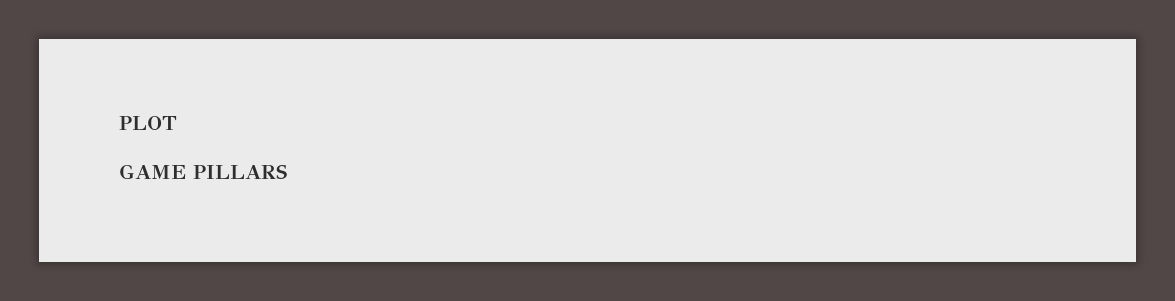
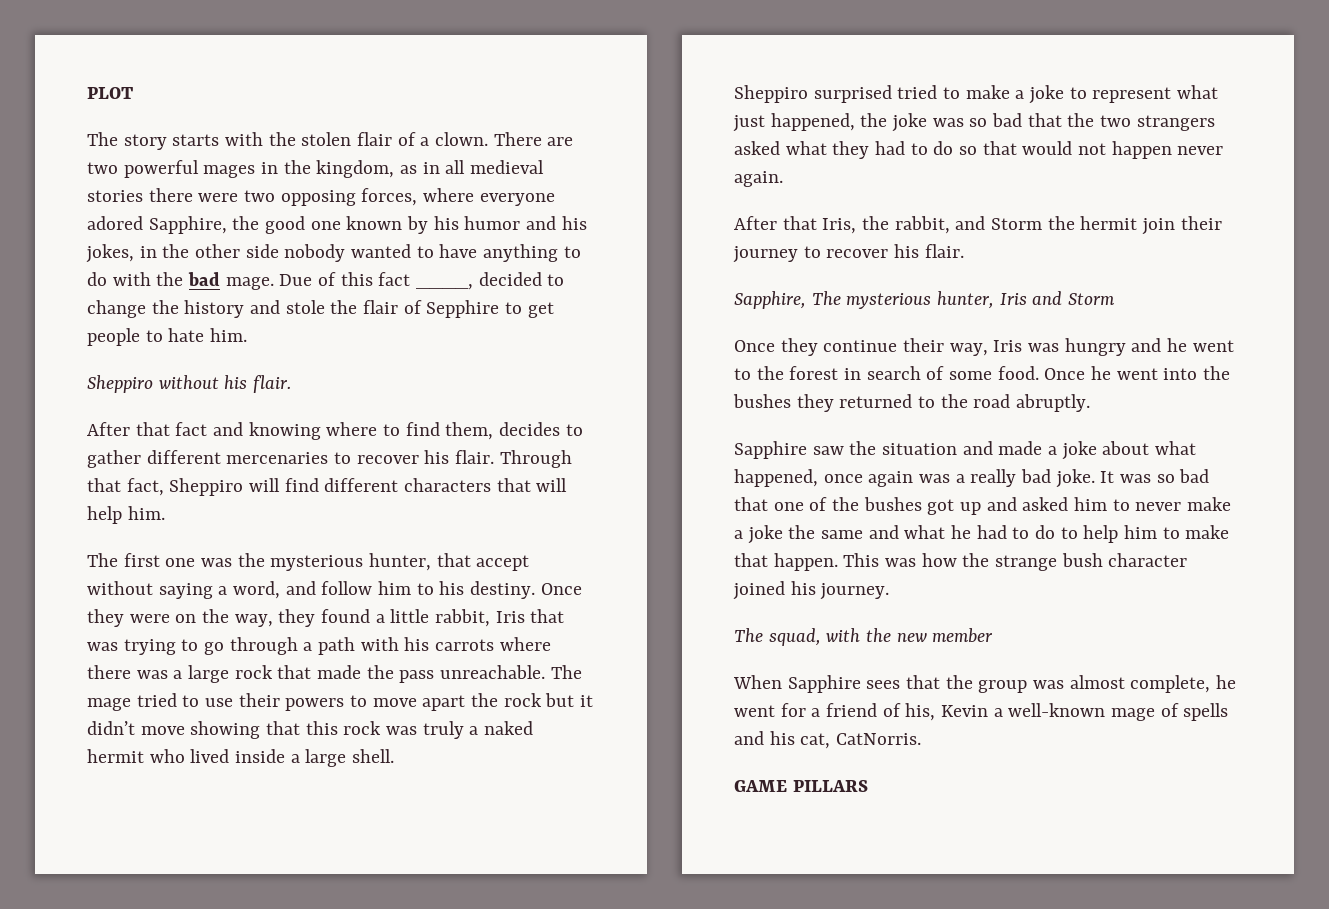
+ The story starts with the stolen flair of a clown. There are two powerful mages in the kingdom, as in all medieval stories there were two opposing forces, where everyone adored Sapphire, the good one known by his humor and his jokes, in the other side nobody wanted to have anything to do with the bad mage. Due of this fact ____, decided to change the history and stole the flair of Sepphire to get people to hate him.
+ Sheppiro without his flair.
+ After that fact and knowing where to find them, decides to gather different mercenaries to recover his flair. Through that fact, Sheppiro will find different characters that will help him.
+ The first one was the mysterious hunter, that accept without saying a word, and follow him to his destiny. Once they were on the way, they found a little rabbit, Iris that was trying to go through a path with his carrots where there was a large rock that made the pass unreachable. The mage tried to use their powers to move apart the rock but it didn’t move showing that this rock was truly a naked hermit who lived inside a large shell.
+ Sheppiro surprised tried to make a joke to represent what just happened, the joke was so bad that the two strangers asked what they had to do so that would not happen never again.
+ After that Iris, the rabbit, and Storm the hermit join their journey to recover his flair.
+ Sapphire, The mysterious hunter, Iris and Storm
+ Once they continue their way, Iris was hungry and he went to the forest in search of some food. Once he went into the bushes they returned to the road abruptly.
+ Sapphire saw the situation and made a joke about what happened, once again was a really bad joke. It was so bad that one of the bushes got up and asked him to never make a joke the same and what he had to do to help him to make that happen. This was how the strange bush character joined his journey.
+ The squad, with the new member
+ When Sapphire sees that the group was almost complete, he went for a friend of his, Kevin a well-known mage of spells and his cat, CatNorris.

